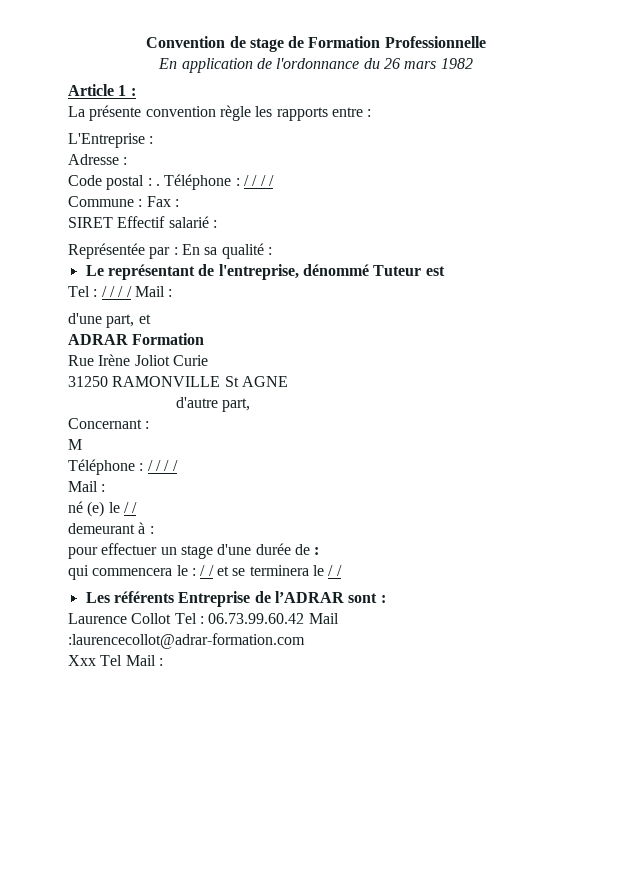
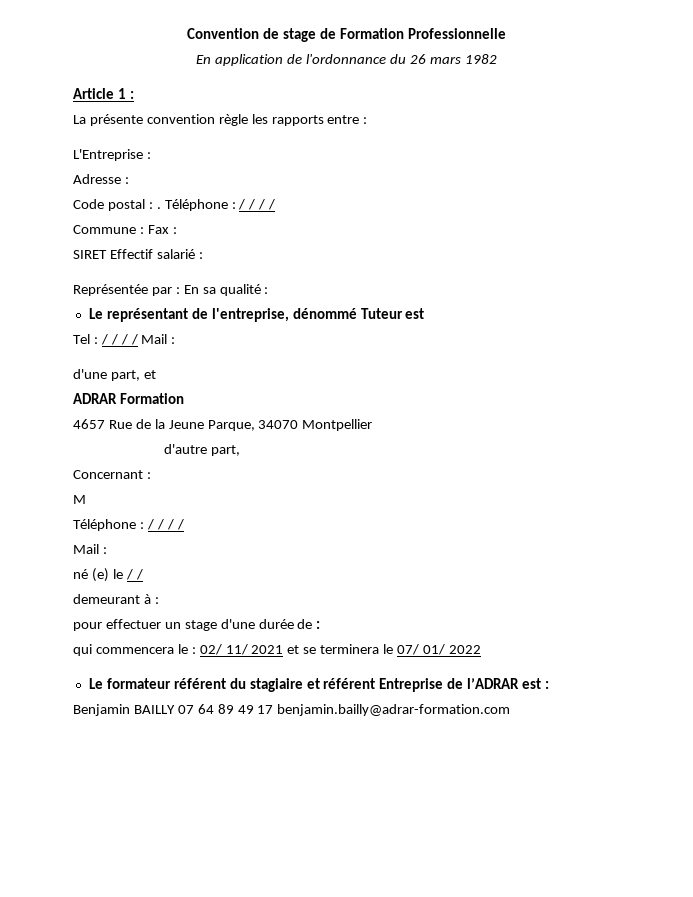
- Rue Irène Joliot Curie
- 31250 RAMONVILLE St AGNE
+ 4657 Rue de la Jeune Parque, 34070 Montpellier
- qui commencera le : / / et se terminera le / /
- Les référents Entreprise de l’ADRAR sont :
- Laurence Collot Tel : 06.73.99.60.42 Mail :laurencecollot@adrar-formation.com
- Xxx Tel Mail :
+ qui commencera le : 02/ 11/ 2021 et se terminera le 07/ 01/ 2022
+ Le formateur référent du stagiaire et référent Entreprise de l’ADRAR est :
+ Benjamin BAILLY 07 64 89 49 17 benjamin.bailly@adrar-formation.com

